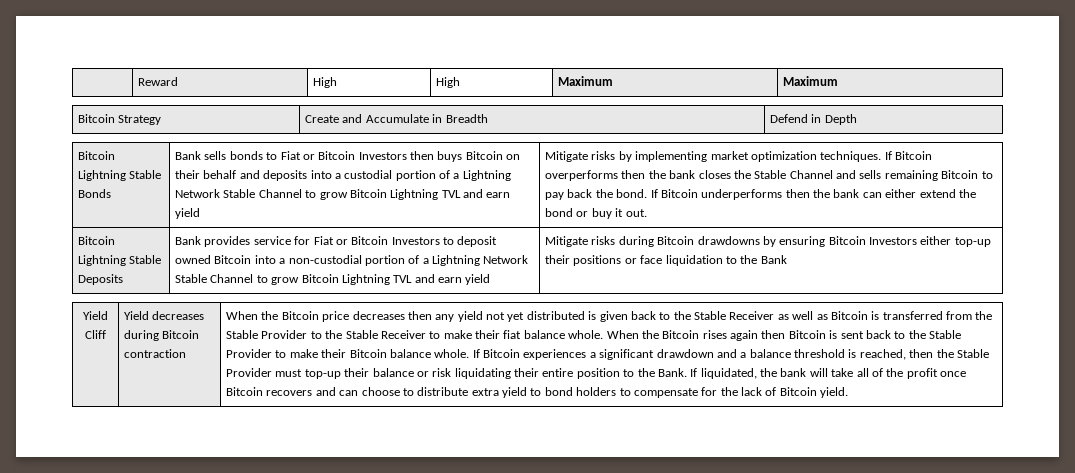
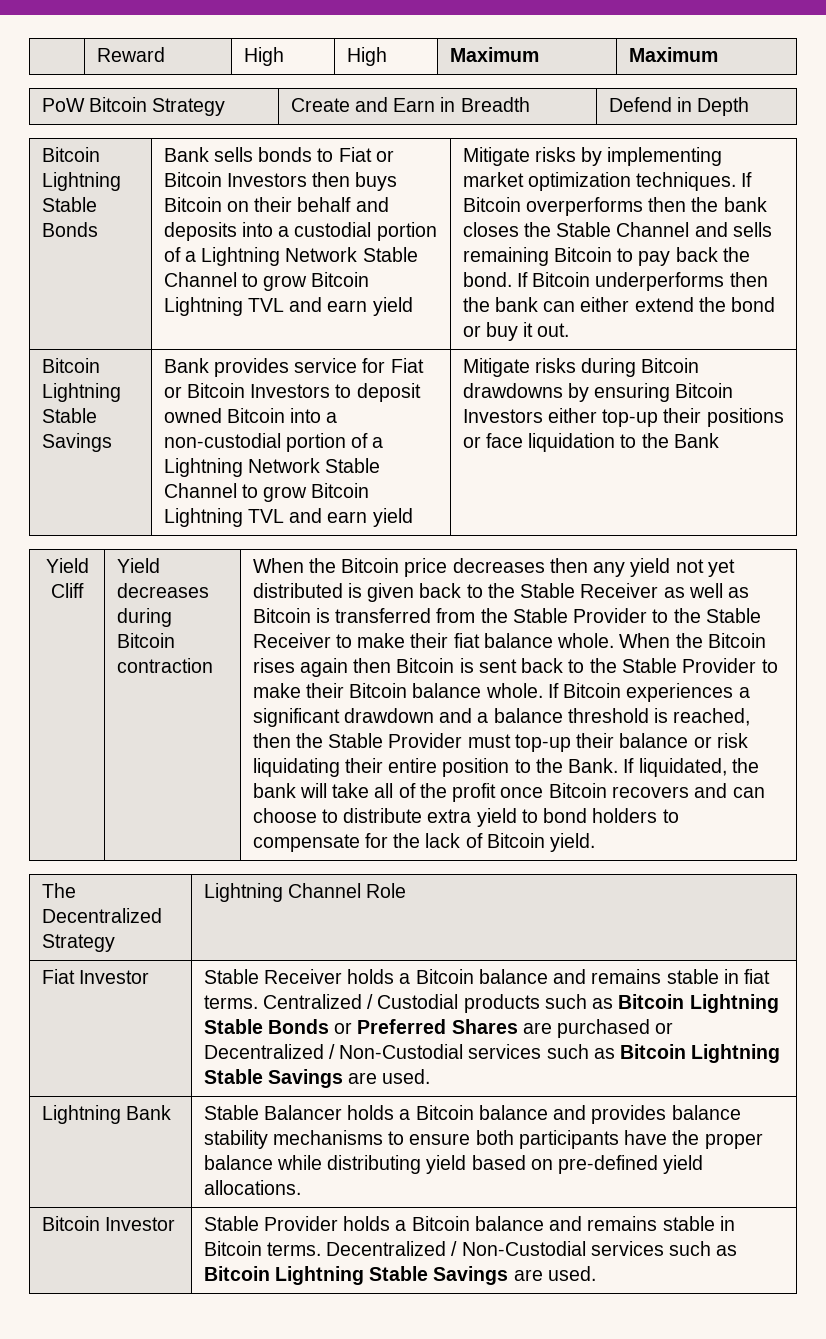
- Bitcoin Strategy | Create and Accumulate in Breadth | Defend in Depth
+ PoW Bitcoin Strategy | Create and Earn in Breadth | Defend in Depth
  If Bitcoin underperforms then the bank can either extend the bond or buy it out.
- Bitcoin Lightning Stable Deposits
+ Bitcoin Lightning Stable Savings
+ The Decentralized Strategy | Lightning Channel Role
+ Fiat Investor | Stable Receiver holds a Bitcoin balance and remains stable in fiat terms. Centralized / Custodial products such as Bitcoin Lightning Stable Bonds or Preferred Shares are purchased or Decentralized / Non-Custodial services such as Bitcoin Lightning Stable Savings are used.
+ Lightning Bank | Stable Balancer holds a Bitcoin balance and provides balance stability mechanisms to ensure both participants have the proper balance while distributing yield based on pre-defined yield allocations.
+ Bitcoin Investor | Stable Provider holds a Bitcoin balance and remains stable in Bitcoin terms. Decentralized / Non-Custodial services such as Bitcoin Lightning Stable Savings are used.

